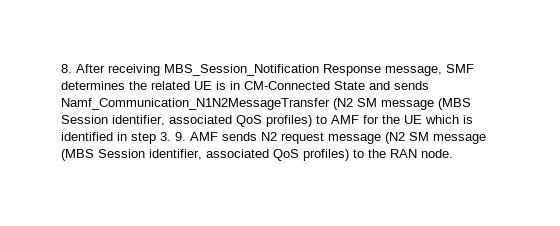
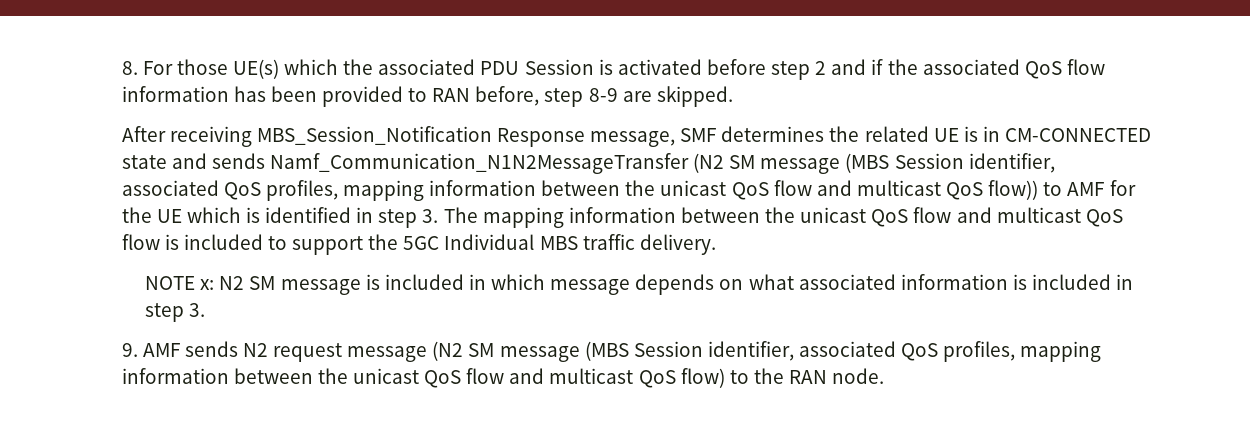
- 8. After receiving MBS_Session_Notification Response message, SMF determines the related UE is in CM-Connected State and sends Namf_Communication_N1N2MessageTransfer (N2 SM message (MBS Session identifier, associated QoS profiles) to AMF for the UE which is identified in step 3. 9. AMF sends N2 request message (N2 SM message (MBS Session identifier, associated QoS profiles) to the RAN node.
+ 8. For those UE(s) which the associated PDU Session is activated before step 2 and if the associated QoS flow information has been provided to RAN before, step 8-9 are skipped.
+ After receiving MBS_Session_Notification Response message, SMF determines the related UE is in CM-CONNECTED state and sends Namf_Communication_N1N2MessageTransfer (N2 SM message (MBS Session identifier, associated QoS profiles, mapping information between the unicast QoS flow and multicast QoS flow)) to AMF for the UE which is identified in step 3. The mapping information between the unicast QoS flow and multicast QoS flow is included to support the 5GC Individual MBS traffic delivery.
+ NOTE x: N2 SM message is included in which message depends on what associated information is included in step 3.
+ 9. AMF sends N2 request message (N2 SM message (MBS Session identifier, associated QoS profiles, mapping information between the unicast QoS flow and multicast QoS flow) to the RAN node.

